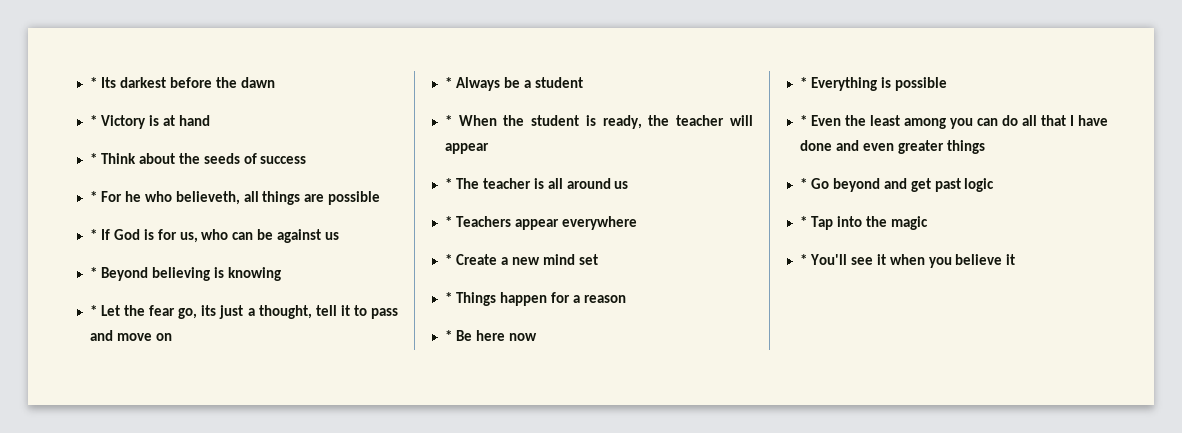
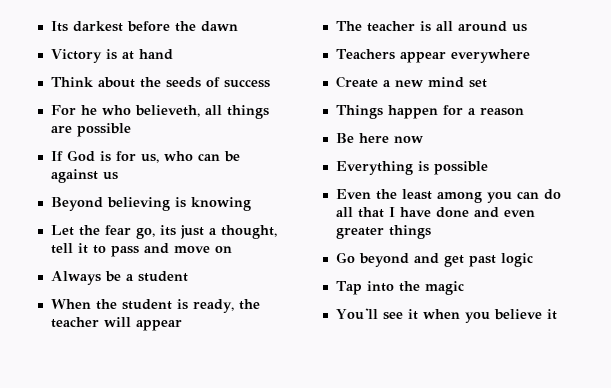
- * Its darkest before the dawn
+ Its darkest before the dawn
- * Victory is at hand
+ Victory is at hand
- * Think about the seeds of success
+ Think about the seeds of success
- * For he who believeth, all things are possible
+ For he who believeth, all things are possible
- * If God is for us, who can be against us
+ If God is for us, who can be against us
- * Beyond believing is knowing
+ Beyond believing is knowing
- * Let the fear go, its just a thought, tell it to pass and move on
+ Let the fear go, its just a thought, tell it to pass and move on
- * Always be a student
+ Always be a student
- * When the student is ready, the teacher will appear
+ When the student is ready, the teacher will appear
- * The teacher is all around us
+ The teacher is all around us
- * Teachers appear everywhere
+ Teachers appear everywhere
- * Create a new mind set
+ Create a new mind set
- * Things happen for a reason
+ Things happen for a reason
- * Be here now
+ Be here now
- * Everything is possible
+ Everything is possible
- * Even the least among you can do all that I have done and even greater things
+ Even the least among you can do all that I have done and even greater things
- * Go beyond and get past logic
+ Go beyond and get past logic
- * Tap into the magic
+ Tap into the magic
- * You'll see it when you believe it
+ You'll see it when you believe it

